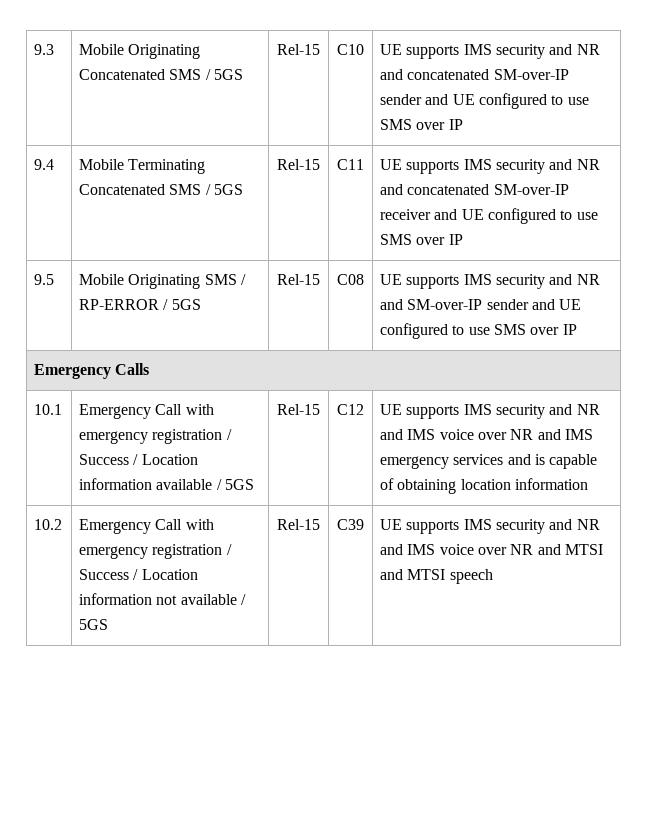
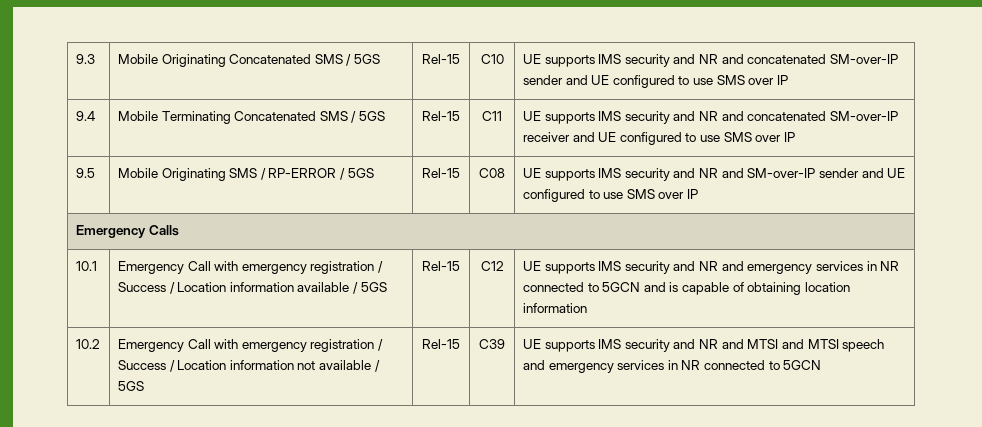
- 10.1 | Emergency Call with emergency registration / Success / Location information available / 5GS | Rel-15 | C12 | UE supports IMS security and NR and IMS voice over NR and IMS emergency services and is capable of obtaining location information
+ 10.1 | Emergency Call with emergency registration / Success / Location information available / 5GS | Rel-15 | C12 | UE supports IMS security and NR and emergency services in NR connected to 5GCN and is capable of obtaining location information
- 10.2 | Emergency Call with emergency registration / Success / Location information not available / 5GS | Rel-15 | C39 | UE supports IMS security and NR and IMS voice over NR and MTSI and MTSI speech
+ 10.2 | Emergency Call with emergency registration / Success / Location information not available / 5GS | Rel-15 | C39 | UE supports IMS security and NR and MTSI and MTSI speech and emergency services in NR connected to 5GCN

